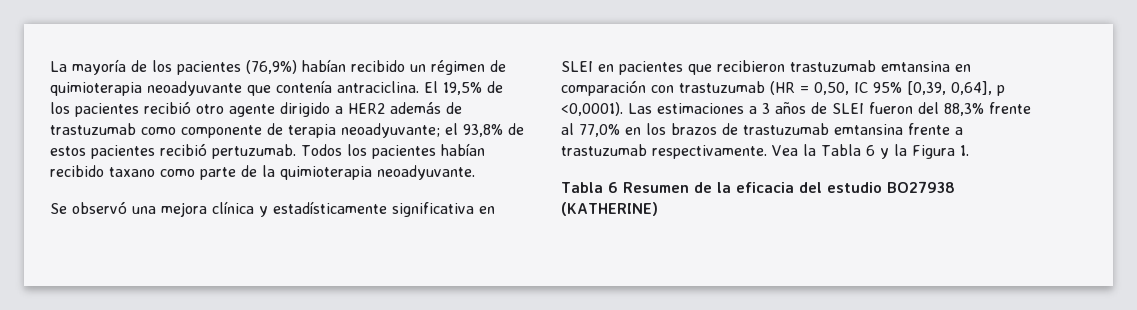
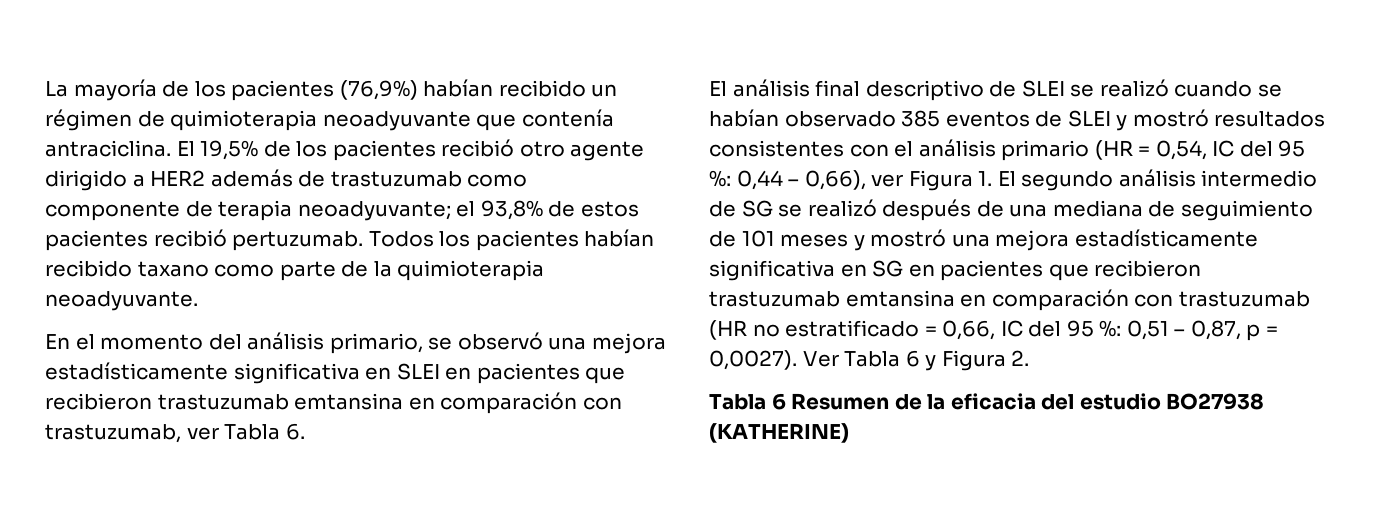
- Se observó una mejora clínica y estadísticamente significativa en SLEI en pacientes que recibieron trastuzumab emtansina en comparación con trastuzumab (HR = 0,50, IC 95% [0,39, 0,64], p <0,0001). Las estimaciones a 3 años de SLEI fueron del 88,3% frente al 77,0% en los brazos de trastuzumab emtansina frente a trastuzumab respectivamente. Vea la Tabla 6 y la Figura 1.
+ En el momento del análisis primario, se observó una mejora estadísticamente significativa en SLEI en pacientes que recibieron trastuzumab emtansina en comparación con trastuzumab, ver Tabla 6.
+ El análisis final descriptivo de SLEI se realizó cuando se habían observado 385 eventos de SLEI y mostró resultados consistentes con el análisis primario (HR = 0,54, IC del 95 %: 0,44 – 0,66), ver Figura 1. El segundo análisis intermedio de SG se realizó después de una mediana de seguimiento de 101 meses y mostró una mejora estadísticamente significativa en SG en pacientes que recibieron trastuzumab emtansina en comparación con trastuzumab (HR no estratificado = 0,66, IC del 95 %: 0,51 – 0,87, p = 0,0027). Ver Tabla 6 y Figura 2.

